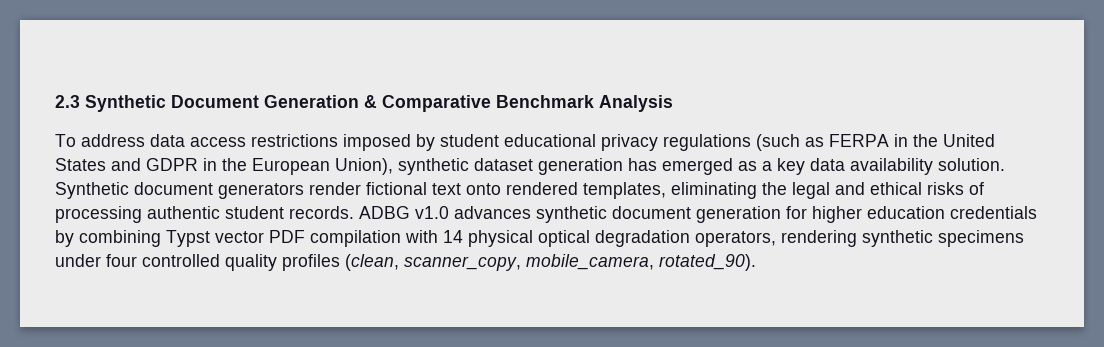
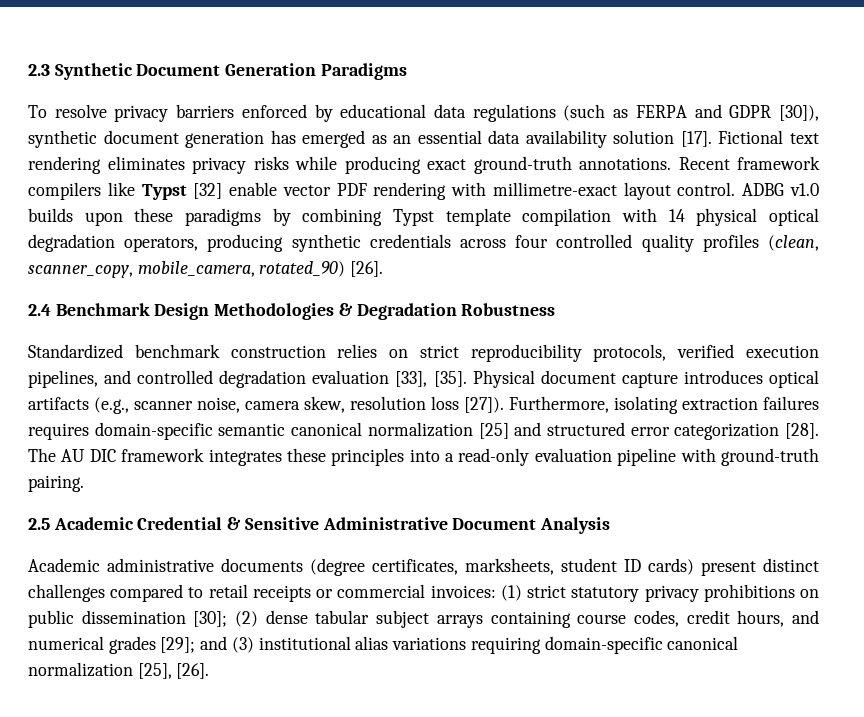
- 2.3 Synthetic Document Generation & Comparative Benchmark Analysis
- To address data access restrictions imposed by student educational privacy regulations (such as FERPA in the United States and GDPR in the European Union), synthetic dataset generation has emerged as a key data availability solution. Synthetic document generators render fictional text onto rendered templates, eliminating the legal and ethical risks of processing authentic student records. ADBG v1.0 advances synthetic document generation for higher education credentials by combining Typst vector PDF compilation with 14 physical optical degradation operators, rendering synthetic specimens under four controlled quality profiles (clean, scanner_copy, mobile_camera, rotated_90).
+ 2.3 Synthetic Document Generation Paradigms
+ To resolve privacy barriers enforced by educational data regulations (such as FERPA and GDPR [30]), synthetic document generation has emerged as an essential data availability solution [17]. Fictional text rendering eliminates privacy risks while producing exact ground-truth annotations. Recent framework compilers like Typst [32] enable vector PDF rendering with millimetre-exact layout control. ADBG v1.0 builds upon these paradigms by combining Typst template compilation with 14 physical optical degradation operators, producing synthetic credentials across four controlled quality profiles (clean, scanner_copy, mobile_camera, rotated_90) [26].
+ 2.4 Benchmark Design Methodologies & Degradation Robustness
+ Standardized benchmark construction relies on strict reproducibility protocols, verified execution pipelines, and controlled degradation evaluation [33], [35]. Physical document capture introduces optical artifacts (e.g., scanner noise, camera skew, resolution loss [27]). Furthermore, isolating extraction failures requires domain-specific semantic canonical normalization [25] and structured error categorization [28]. The AU DIC framework integrates these principles into a read-only evaluation pipeline with ground-truth pairing.
+ 2.5 Academic Credential & Sensitive Administrative Document Analysis
+ Academic administrative documents (degree certificates, marksheets, student ID cards) present distinct challenges compared to retail receipts or commercial invoices: (1) strict statutory privacy prohibitions on public dissemination [30]; (2) dense tabular subject arrays containing course codes, credit hours, and numerical grades [29]; and (3) institutional alias variations requiring domain-specific canonical normalization [25], [26].

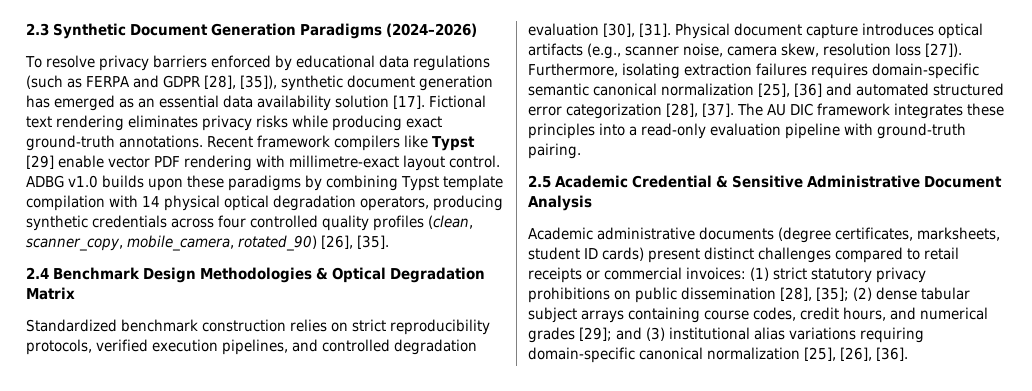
- 2.3 Synthetic Document Generation Paradigms
+ 2.3 Synthetic Document Generation Paradigms (2024–2026)
- To resolve privacy barriers enforced by educational data regulations (such as FERPA and GDPR [30]), synthetic document generation has emerged as an essential data availability solution [17].
+ To resolve privacy barriers enforced by educational data regulations (such as FERPA and GDPR [28], [35]), synthetic document generation has emerged as an essential data availability solution [17].
- Recent framework compilers like Typst [32] enable vector PDF rendering with millimetre-exact layout control.
+ Recent framework compilers like Typst [29] enable vector PDF rendering with millimetre-exact layout control.
- ADBG v1.0 builds upon these paradigms by combining Typst template compilation with 14 physical optical degradation operators, producing synthetic credentials across four controlled quality profiles (clean, scanner_copy, mobile_camera, rotated_90) [26].
+ ADBG v1.0 builds upon these paradigms by combining Typst template compilation with 14 physical optical degradation operators, producing synthetic credentials across four controlled quality profiles (clean, scanner_copy, mobile_camera, rotated_90) [26], [35].
- 2.4 Benchmark Design Methodologies & Degradation Robustness
+ 2.4 Benchmark Design Methodologies & Optical Degradation Matrix
- Standardized benchmark construction relies on strict reproducibility protocols, verified execution pipelines, and controlled degradation evaluation [33], [35].
+ Standardized benchmark construction relies on strict reproducibility protocols, verified execution pipelines, and controlled degradation evaluation [30], [31].
- Furthermore, isolating extraction failures requires domain-specific semantic canonical normalization [25] and structured error categorization [28].
+ Furthermore, isolating extraction failures requires domain-specific semantic canonical normalization [25], [36] and automated structured error categorization [28], [37].
- Academic administrative documents (degree certificates, marksheets, student ID cards) present distinct challenges compared to retail receipts or commercial invoices: (1) strict statutory privacy prohibitions on public dissemination [30]; (2) dense tabular subject arrays containing course codes, credit hours, and numerical grades [29]; and (3) institutional alias variations requiring domain-specific canonical normalization [25], [26].
+ Academic administrative documents (degree certificates, marksheets, student ID cards) present distinct challenges compared to retail receipts or commercial invoices: (1) strict statutory privacy prohibitions on public dissemination [28], [35]; (2) dense tabular subject arrays containing course codes, credit hours, and numerical grades [29]; and (3) institutional alias variations requiring domain-specific canonical normalization [25], [26], [36].

